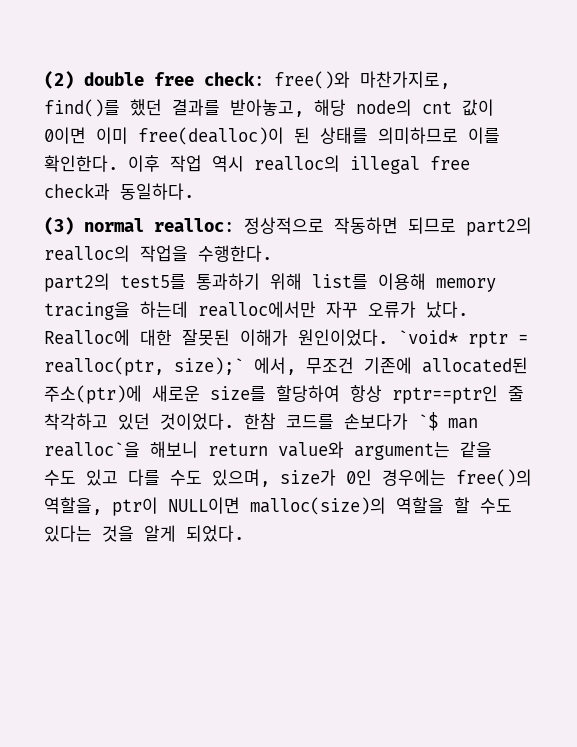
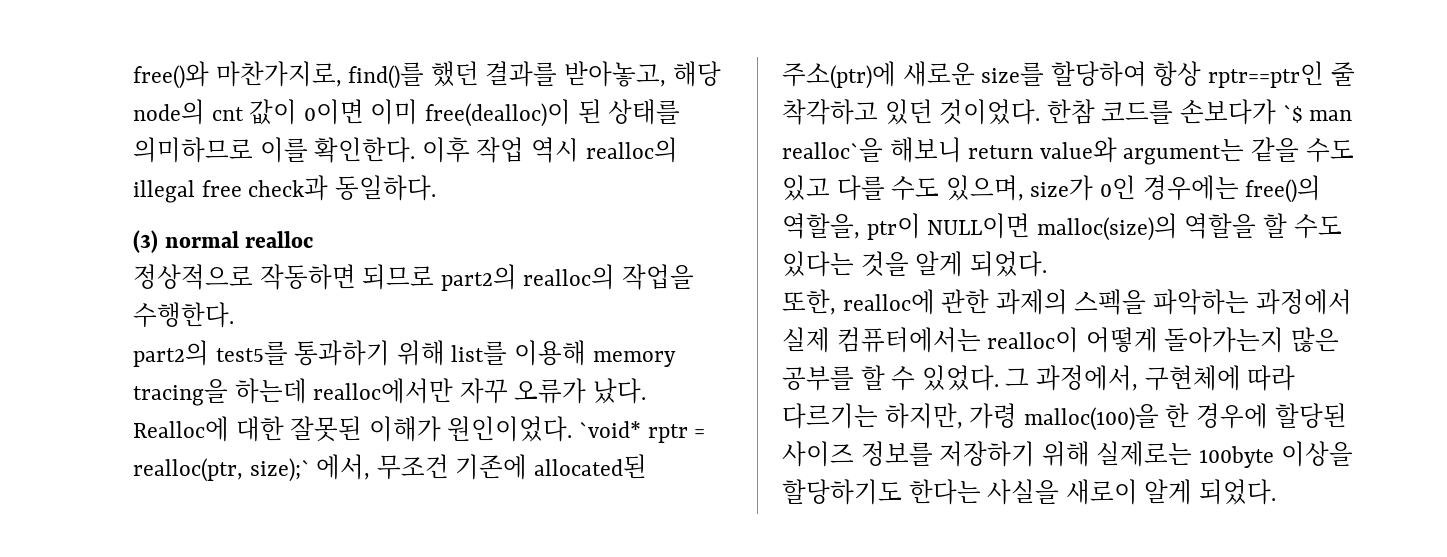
- (2) double free check: free()와 마찬가지로, find()를 했던 결과를 받아놓고, 해당 node의 cnt 값이 0이면 이미 free(dealloc)이 된 상태를 의미하므로 이를 확인한다.
+ free()와 마찬가지로, find()를 했던 결과를 받아놓고, 해당 node의 cnt 값이 0이면 이미 free(dealloc)이 된 상태를 의미하므로 이를 확인한다.
- (3) normal realloc: 정상적으로 작동하면 되므로 part2의 realloc의 작업을 수행한다.
+ (3) normal realloc
+ 정상적으로 작동하면 되므로 part2의 realloc의 작업을 수행한다.
+ 또한, realloc에 관한 과제의 스펙을 파악하는 과정에서 실제 컴퓨터에서는 realloc이 어떻게 돌아가는지 많은 공부를 할 수 있었다. 그 과정에서, 구현체에 따라 다르기는 하지만, 가령 malloc(100)을 한 경우에 할당된 사이즈 정보를 저장하기 위해 실제로는 100byte 이상을 할당하기도 한다는 사실을 새로이 알게 되었다.

